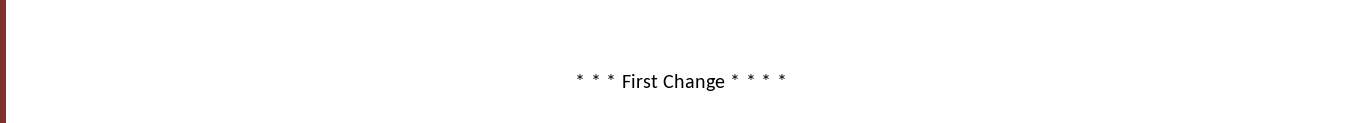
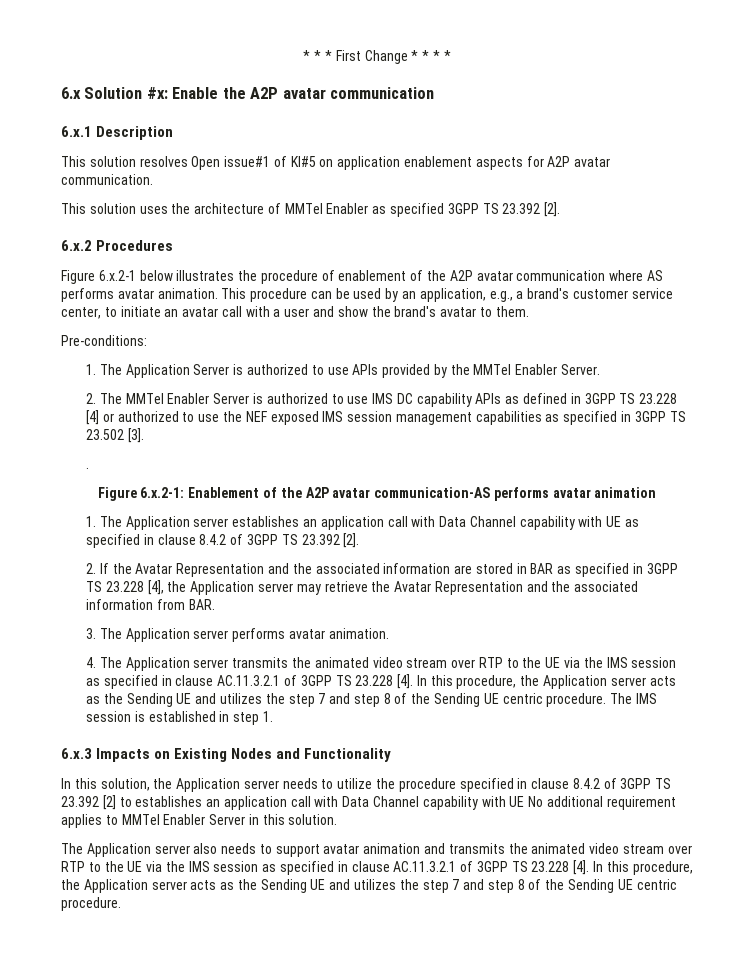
+ 6.x Solution #x: Enable the A2P avatar communication
+ 6.x.1 Description
+ This solution resolves Open issue#1 of KI#5 on application enablement aspects for A2P avatar communication.
+ This solution uses the architecture of MMTel Enabler as specified 3GPP TS 23.392 [2].
+ 6.x.2 Procedures
+ Figure 6.x.2-1 below illustrates the procedure of enablement of the A2P avatar communication where AS performs avatar animation. This procedure can be used by an application, e.g., a brand's customer service center, to initiate an avatar call with a user and show the brand's avatar to them.
+ Pre-conditions:
+ 1. The Application Server is authorized to use APIs provided by the MMTel Enabler Server.
+ 2. The MMTel Enabler Server is authorized to use IMS DC capability APIs as defined in 3GPP TS 23.228 [4] or authorized to use the NEF exposed IMS session management capabilities as specified in 3GPP TS 23.502 [3].
+ .
+ Figure 6.x.2-1: Enablement of the A2P avatar communication-AS performs avatar animation
+ 1. The Application server establishes an application call with Data Channel capability with UE as specified in clause 8.4.2 of 3GPP TS 23.392 [2].
+ 2. If the Avatar Representation and the associated information are stored in BAR as specified in 3GPP TS 23.228 [4], the Application server may retrieve the Avatar Representation and the associated information from BAR.
+ 3. The Application server performs avatar animation.
+ 4. The Application server transmits the animated video stream over RTP to the UE via the IMS session as specified in clause AC.11.3.2.1 of 3GPP TS 23.228 [4]. In this procedure, the Application server acts as the Sending UE and utilizes the step 7 and step 8 of the Sending UE centric procedure. The IMS session is established in step 1.
+ 6.x.3 Impacts on Existing Nodes and Functionality
+ In this solution, the Application server needs to utilize the procedure specified in clause 8.4.2 of 3GPP TS 23.392 [2] to establishes an application call with Data Channel capability with UE No additional requirement applies to MMTel Enabler Server in this solution.
+ The Application server also needs to support avatar animation and transmits the animated video stream over RTP to the UE via the IMS session as specified in clause AC.11.3.2.1 of 3GPP TS 23.228 [4]. In this procedure, the Application server acts as the Sending UE and utilizes the step 7 and step 8 of the Sending UE centric procedure.

